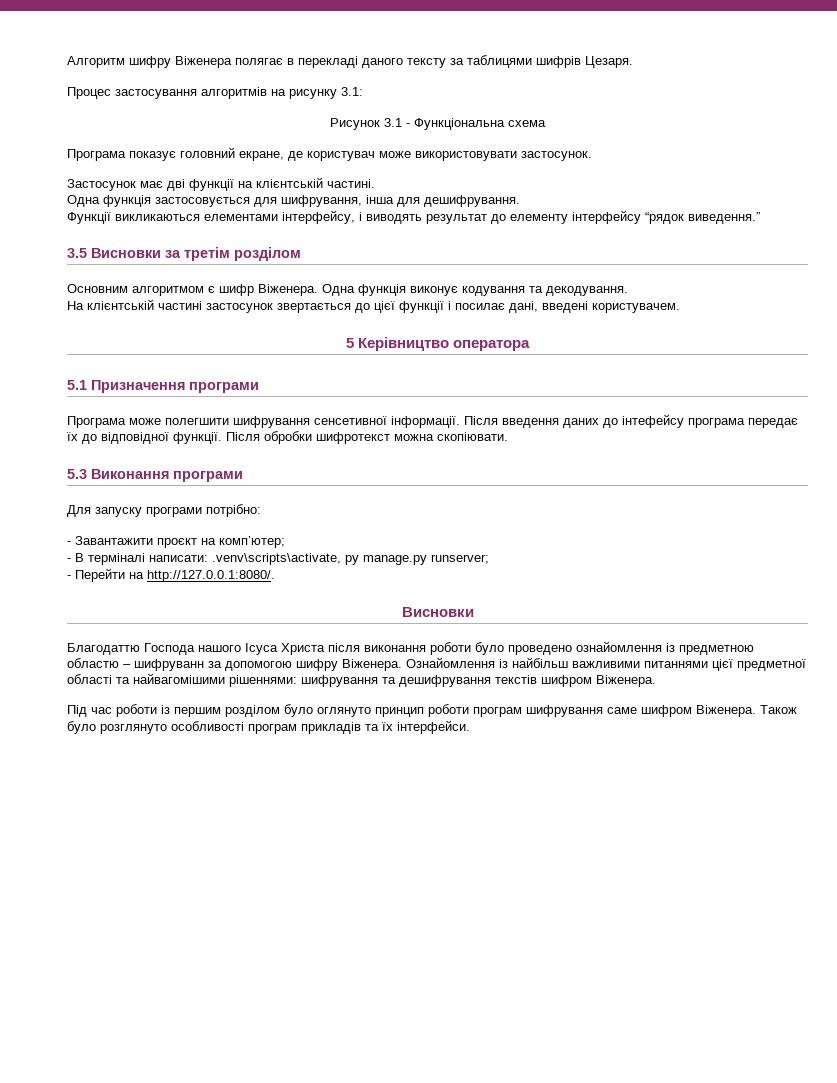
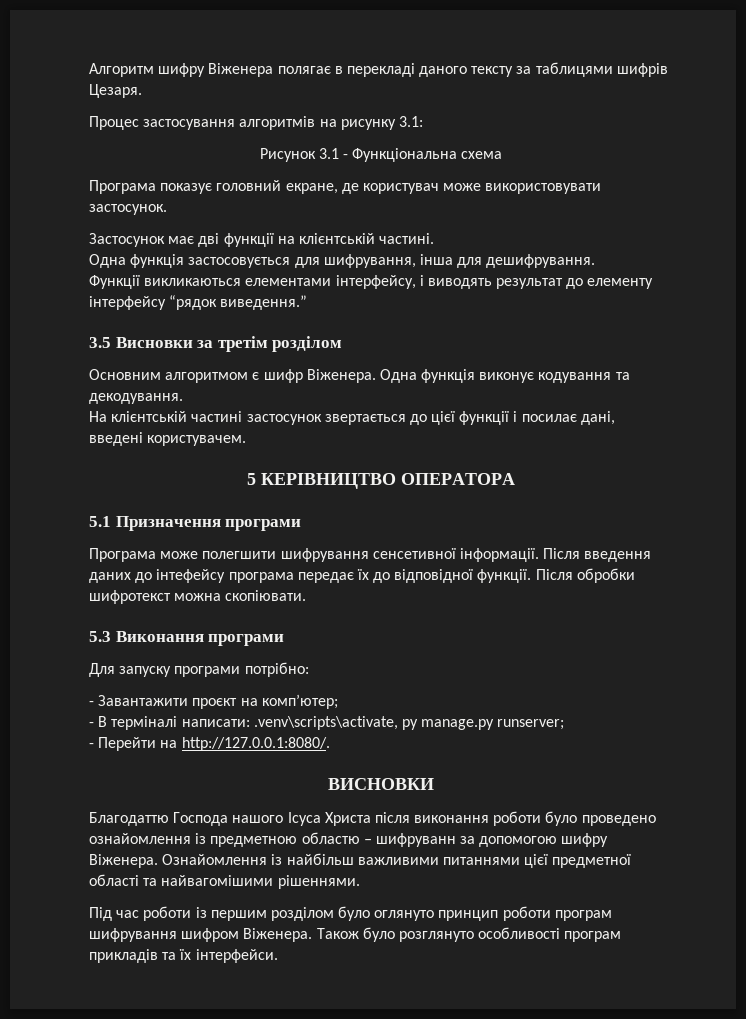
- 5 Керівництво оператора
+ 5 КЕРІВНИЦТВО ОПЕРАТОРА
  - Перейти на http://127.0.0.1:8080/.
- Висновки
+ ВИСНОВКИ
- Ознайомлення із найбільш важливими питаннями цієї предметної області та найвагомішими рішеннями: шифрування та дешифрування текстів шифром Віженера.
+ Ознайомлення із найбільш важливими питаннями цієї предметної області та найвагомішими рішеннями.
- Під час роботи із першим розділом було оглянуто принцип роботи програм шифрування саме шифром Віженера.
+ Під час роботи із першим розділом було оглянуто принцип роботи програм шифрування шифром Віженера.

